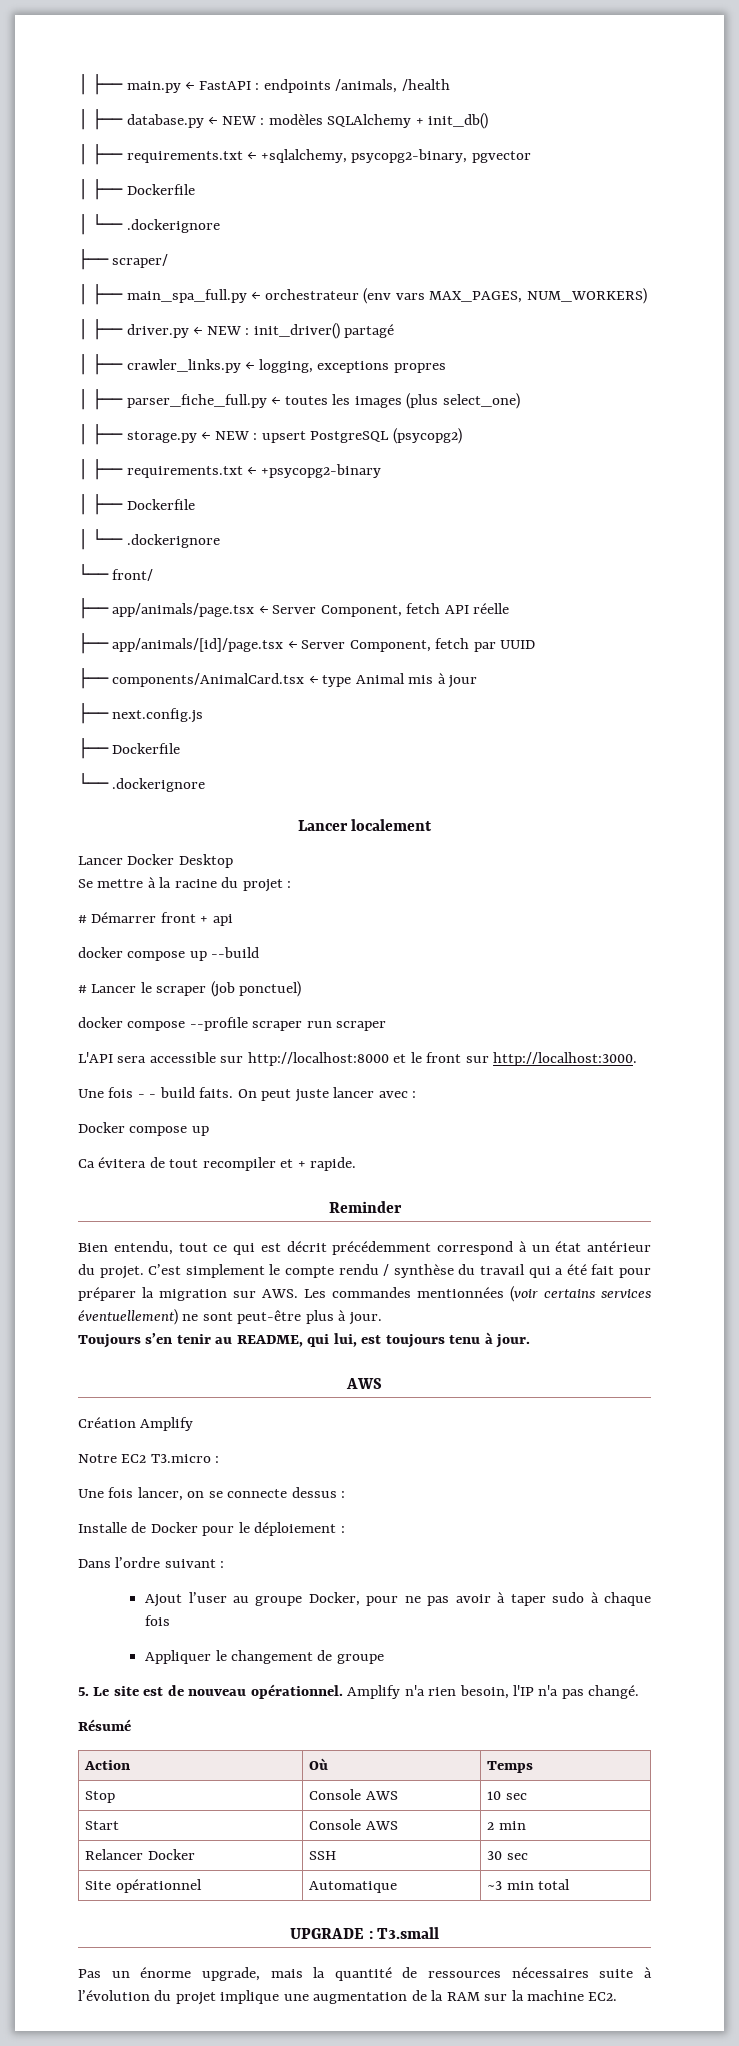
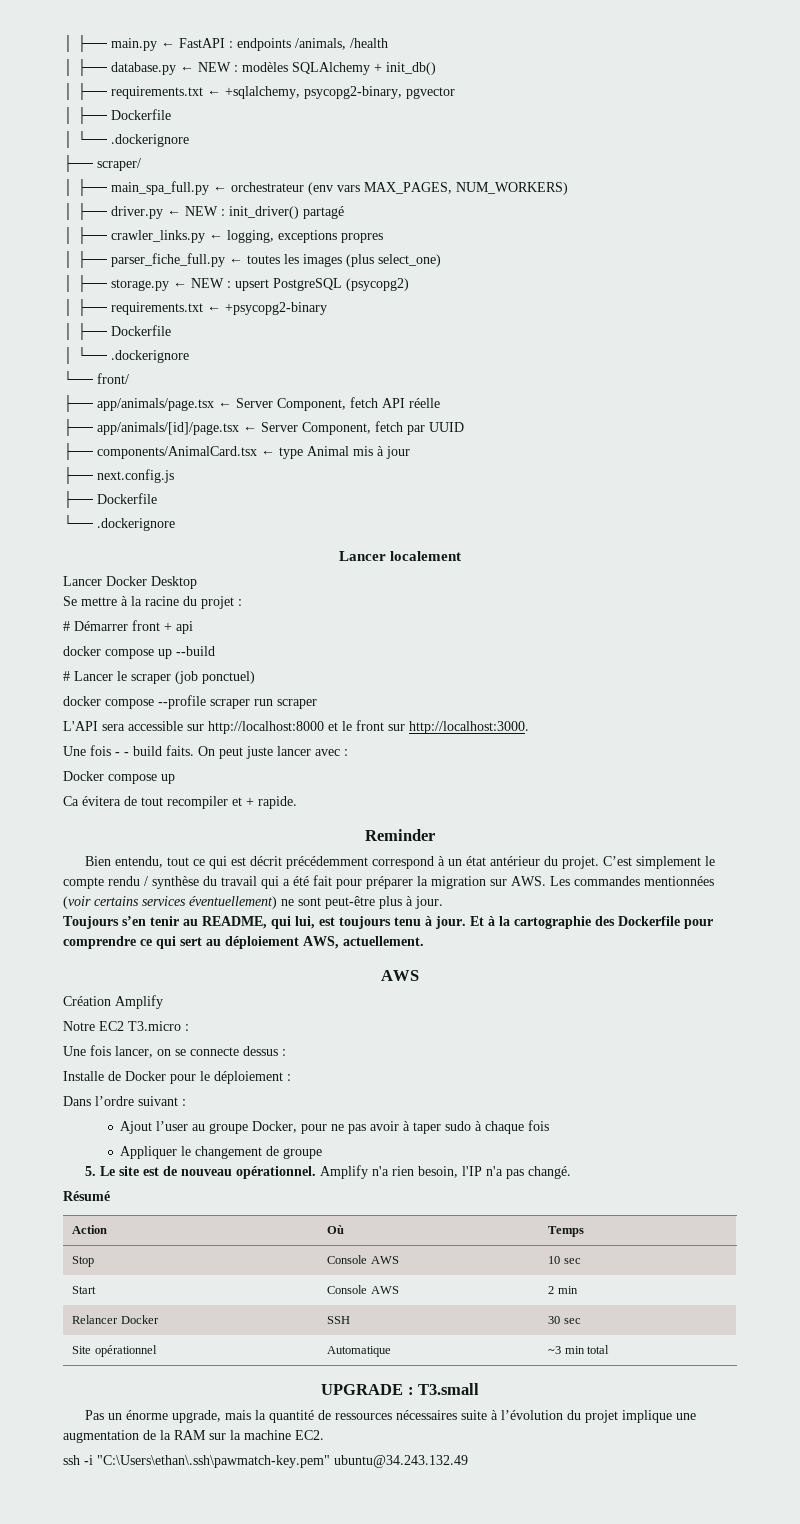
+ Et à la cartographie des Dockerfile pour comprendre ce qui sert au déploiement AWS, actuellement.
+ ssh -i "C:\Users\ethan\.ssh\pawmatch-key.pem" ubuntu@34.243.132.49

